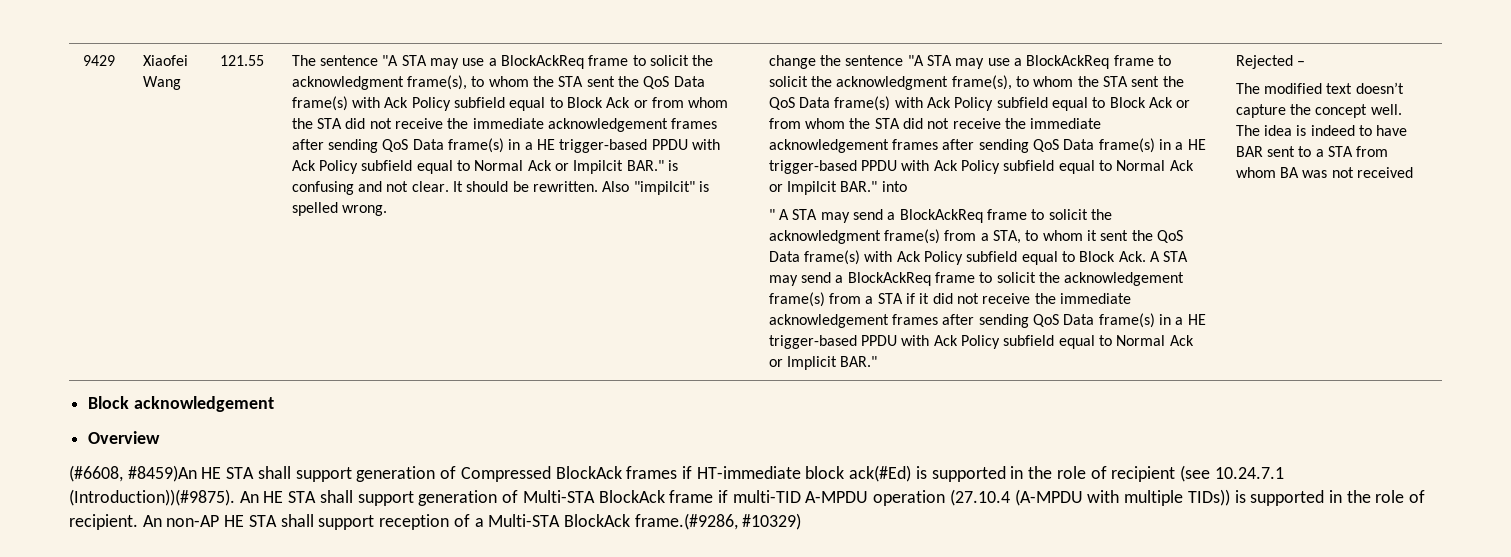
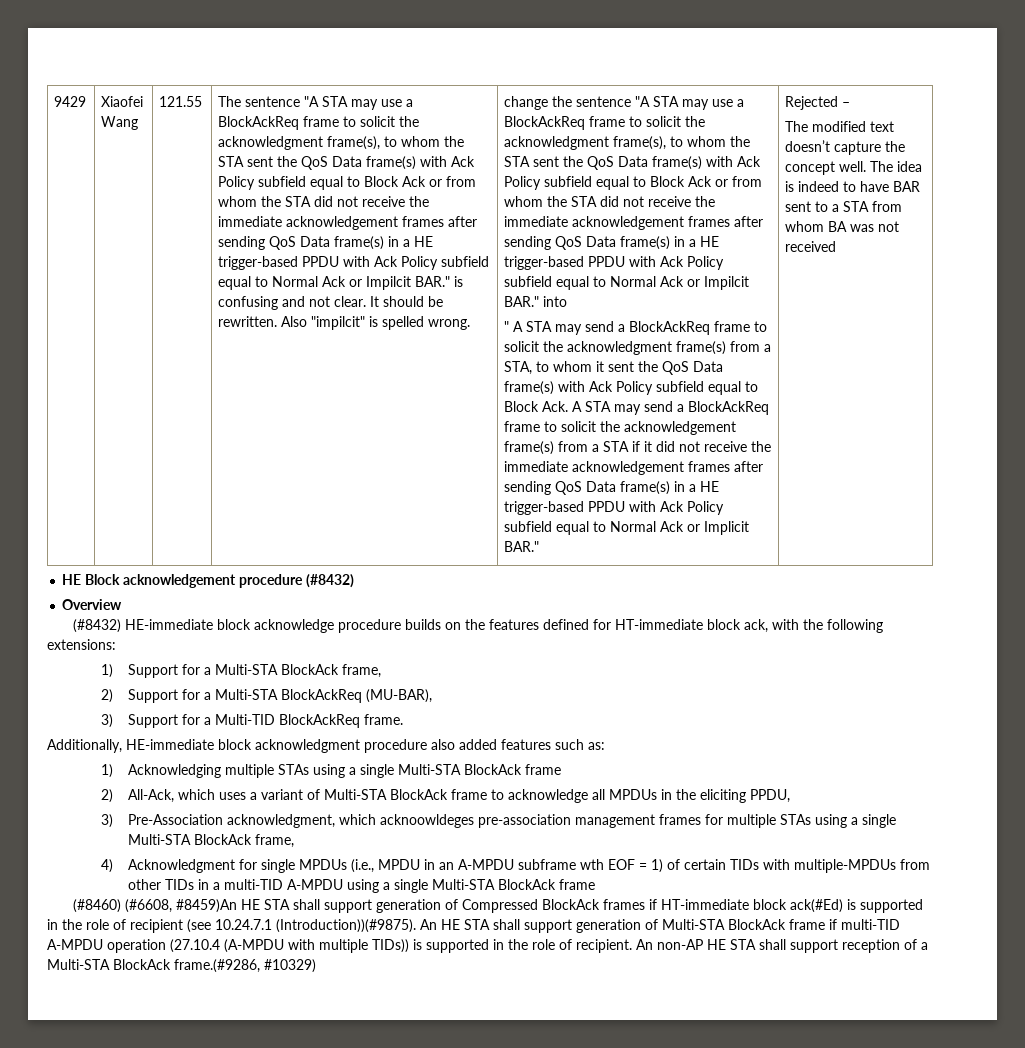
- Block acknowledgement
+ HE Block acknowledgement procedure (#8432)
- (#6608, #8459)An HE STA shall support generation of Compressed BlockAck frames if HT-immediate block ack(#Ed) is supported in the role of recipient (see 10.24.7.1 (Introduction))(#9875).
+ (#8432) HE-immediate block acknowledge procedure builds on the features defined for HT-immediate block ack, with the following extensions:
+ 1) Support for a Multi-STA BlockAck frame,
+ 2) Support for a Multi-STA BlockAckReq (MU-BAR),
+ 3) Support for a Multi-TID BlockAckReq frame.
+ Additionally, HE-immediate block acknowledgment procedure also added features such as:
+ 1) Acknowledging multiple STAs using a single Multi-STA BlockAck frame
+ 2) All-Ack, which uses a variant of Multi-STA BlockAck frame to acknowledge all MPDUs in the eliciting PPDU,
+ 3) Pre-Association acknowledgment, which acknoowldeges pre-association management frames for multiple STAs using a single Multi-STA BlockAck frame,
+ 4) Acknowledgment for single MPDUs (i.e., MPDU in an A-MPDU subframe wth EOF = 1) of certain TIDs with multiple-MPDUs from other TIDs in a multi-TID A-MPDU using a single Multi-STA BlockAck frame
+ (#8460) (#6608, #8459)An HE STA shall support generation of Compressed BlockAck frames if HT-immediate block ack(#Ed) is supported in the role of recipient (see 10.24.7.1 (Introduction))(#9875).

